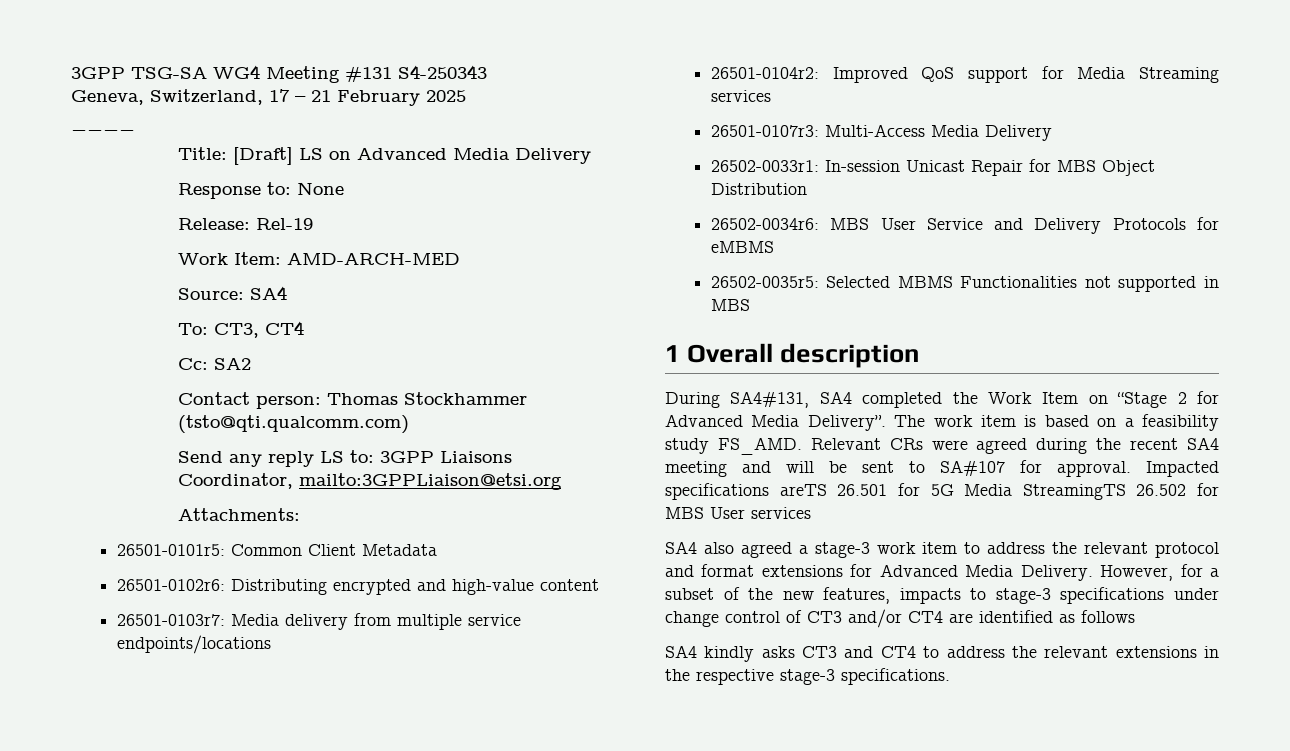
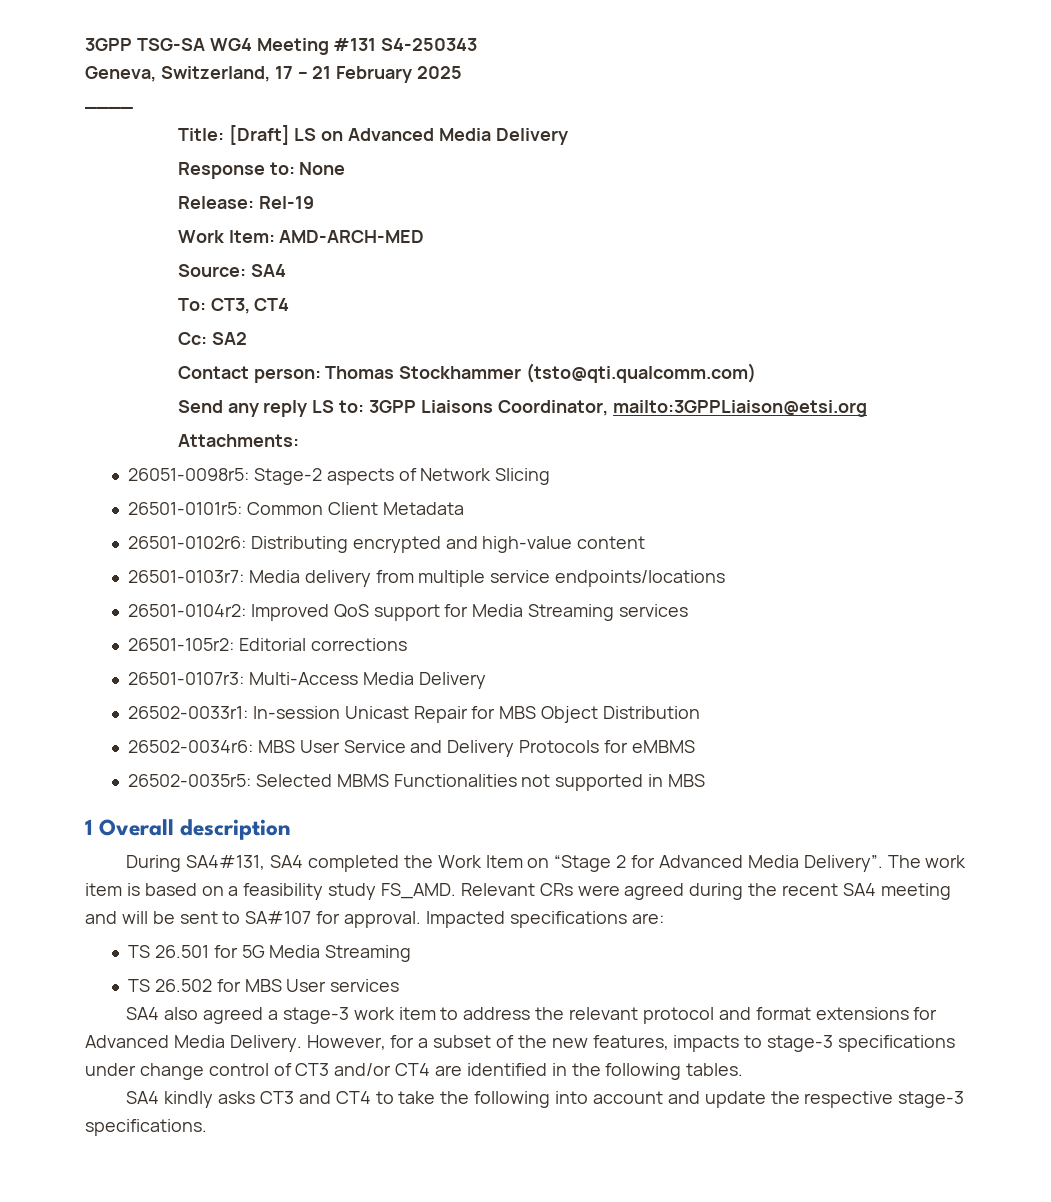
+ 26051-0098r5: Stage-2 aspects of Network Slicing
+ 26501-105r2: Editorial corrections
- Impacted specifications areTS 26.501 for 5G Media StreamingTS 26.502 for MBS User services
+ Impacted specifications are:
+ TS 26.501 for 5G Media Streaming
+ TS 26.502 for MBS User services
- However, for a subset of the new features, impacts to stage-3 specifications under change control of CT3 and/or CT4 are identified as follows
+ However, for a subset of the new features, impacts to stage-3 specifications under change control of CT3 and/or CT4 are identified in the following tables.
- SA4 kindly asks CT3 and CT4 to address the relevant extensions in the respective stage-3 specifications.
+ SA4 kindly asks CT3 and CT4 to take the following into account and update the respective stage-3 specifications.

